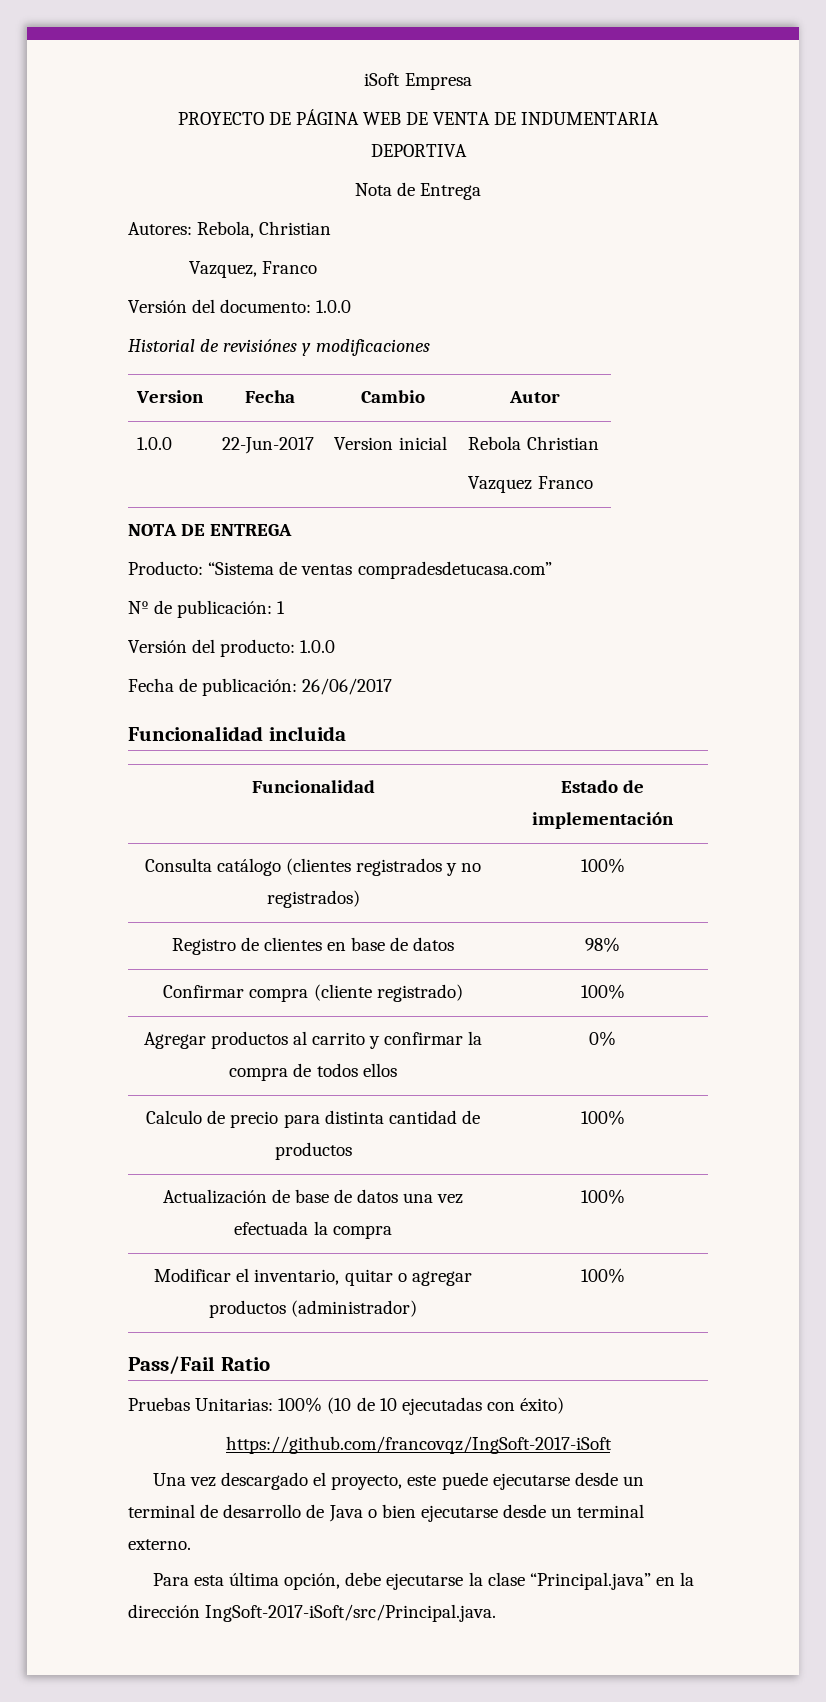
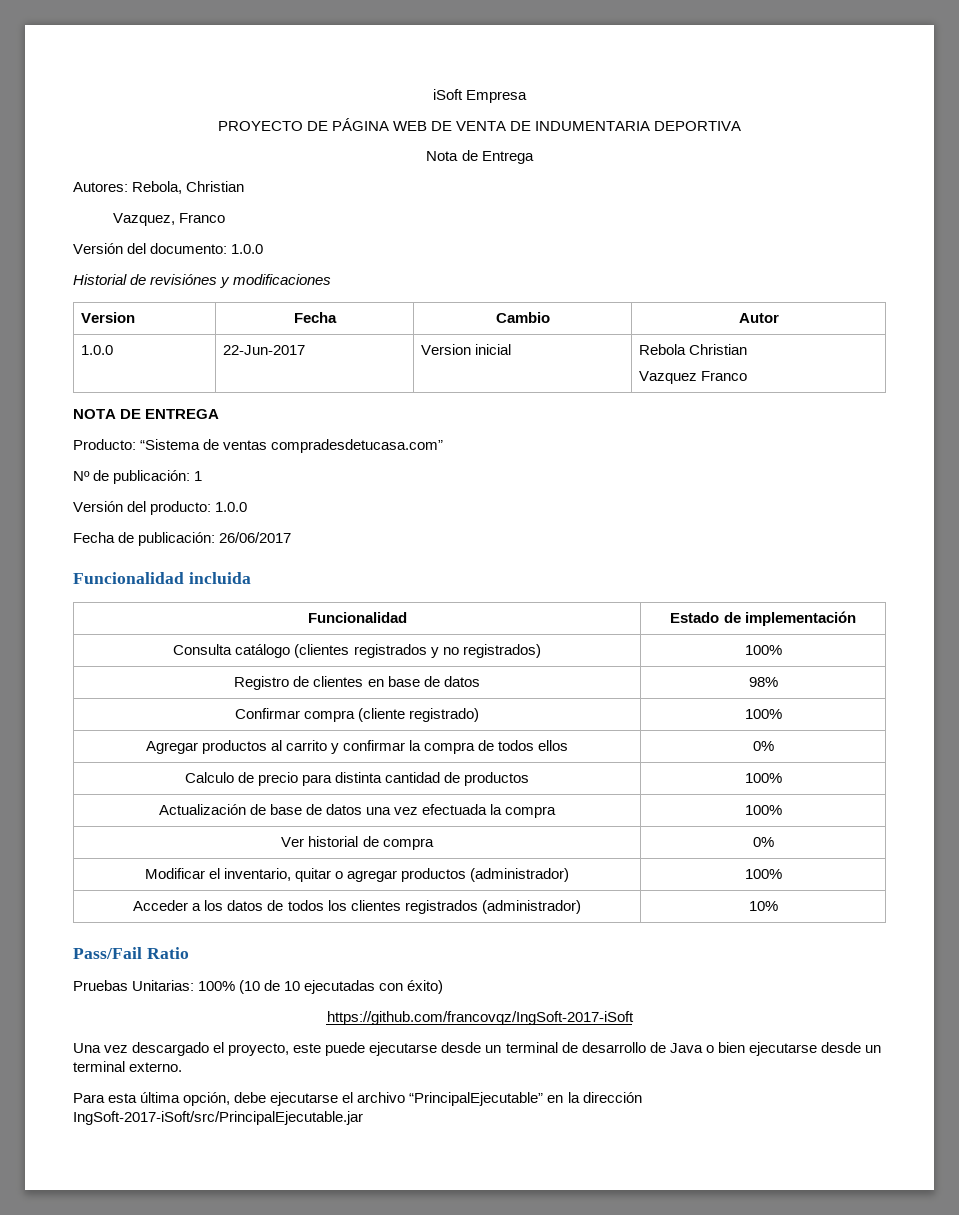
+ Ver historial de compra | 0%
+ Acceder a los datos de todos los clientes registrados (administrador) | 10%
- Para esta última opción, debe ejecutarse la clase “Principal.java” en la dirección IngSoft-2017-iSoft/src/Principal.java.
+ Para esta última opción, debe ejecutarse el archivo “PrincipalEjecutable” en la dirección IngSoft-2017-iSoft/src/PrincipalEjecutable.jar

